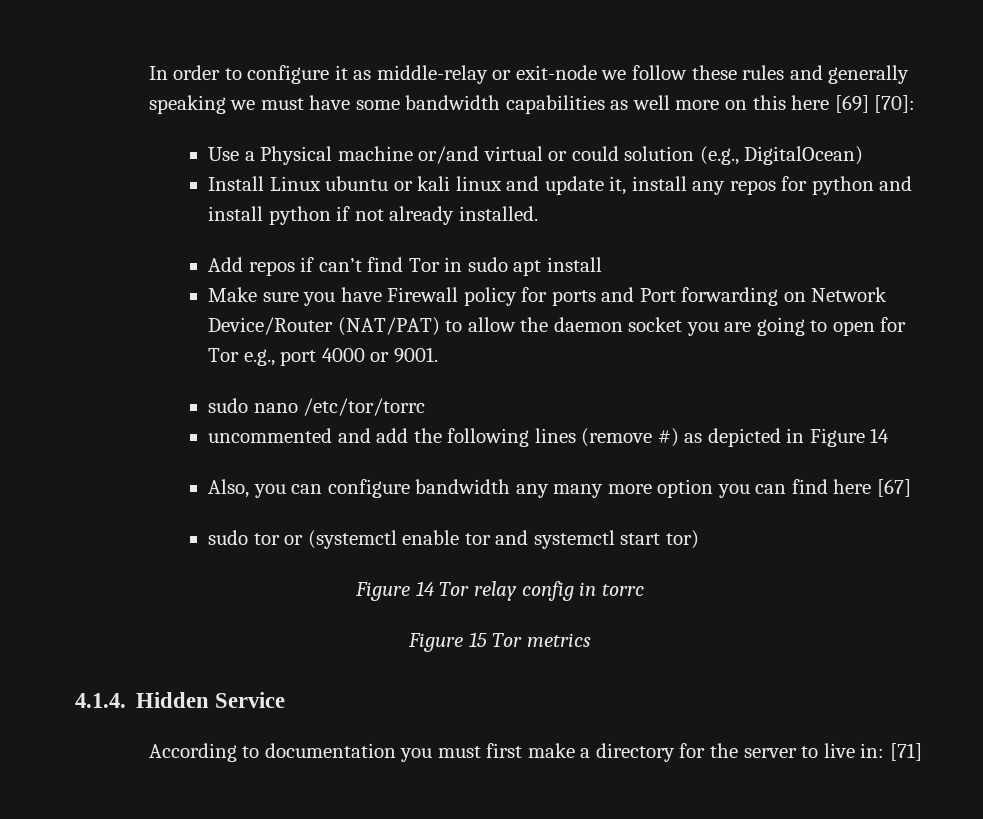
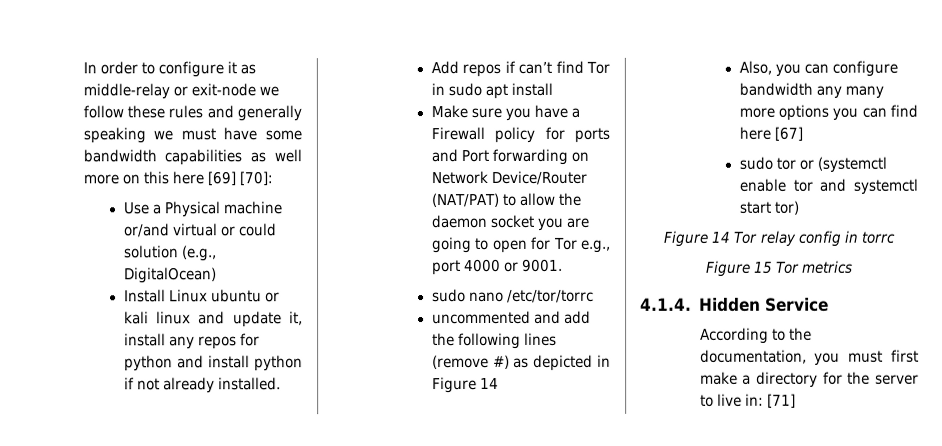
- Make sure you have Firewall policy for ports and Port forwarding on Network Device/Router (NAT/PAT) to allow the daemon socket you are going to open for Tor e.g., port 4000 or 9001.
+ Make sure you have a Firewall policy for ports and Port forwarding on Network Device/Router (NAT/PAT) to allow the daemon socket you are going to open for Tor e.g., port 4000 or 9001.
- Also, you can configure bandwidth any many more option you can find here [67]
+ Also, you can configure bandwidth any many more options you can find here [67]
- According to documentation you must first make a directory for the server to live in: [71]
+ According to the documentation, you must first make a directory for the server to live in: [71]

